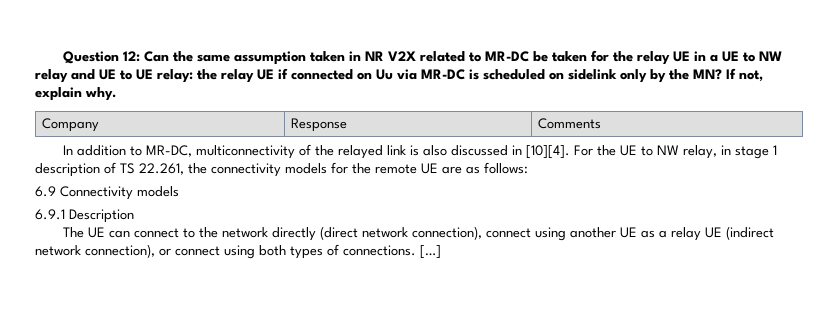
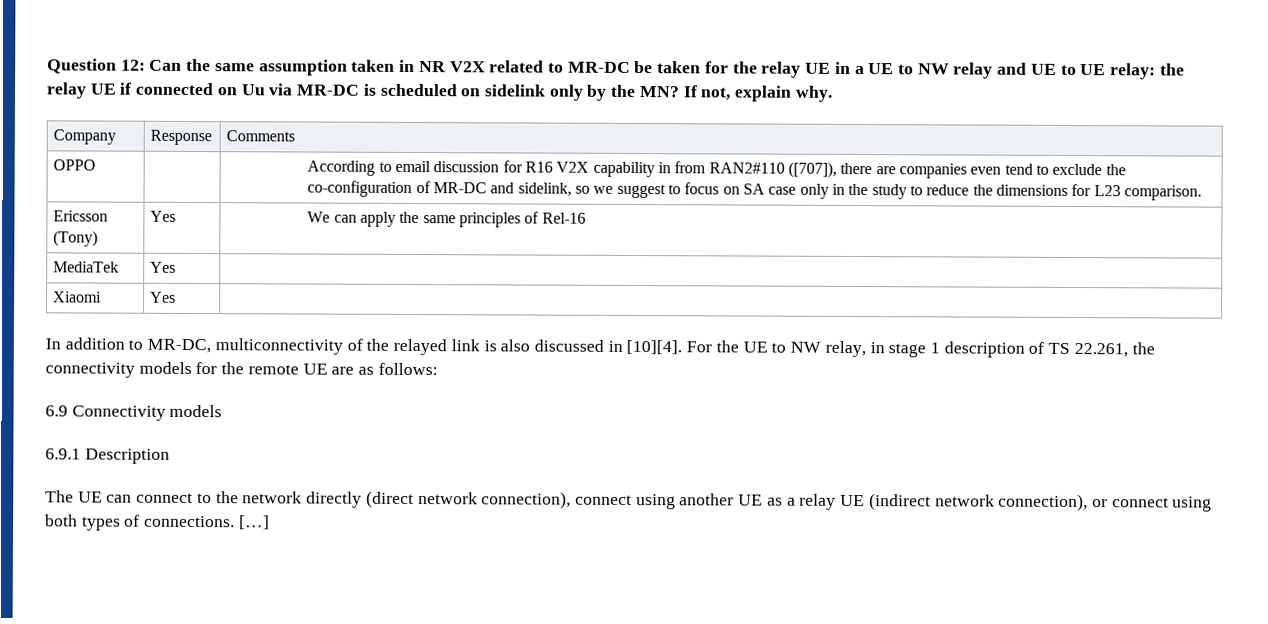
+ OPPO | | According to email discussion for R16 V2X capability in from RAN2#110 ([707]), there are companies even tend to exclude the co-configuration of MR-DC and sidelink, so we suggest to focus on SA case only in the study to reduce the dimensions for L23 comparison.
+ Ericsson (Tony) | Yes | We can apply the same principles of Rel-16
+ MediaTek | Yes |
+ Xiaomi | Yes |

